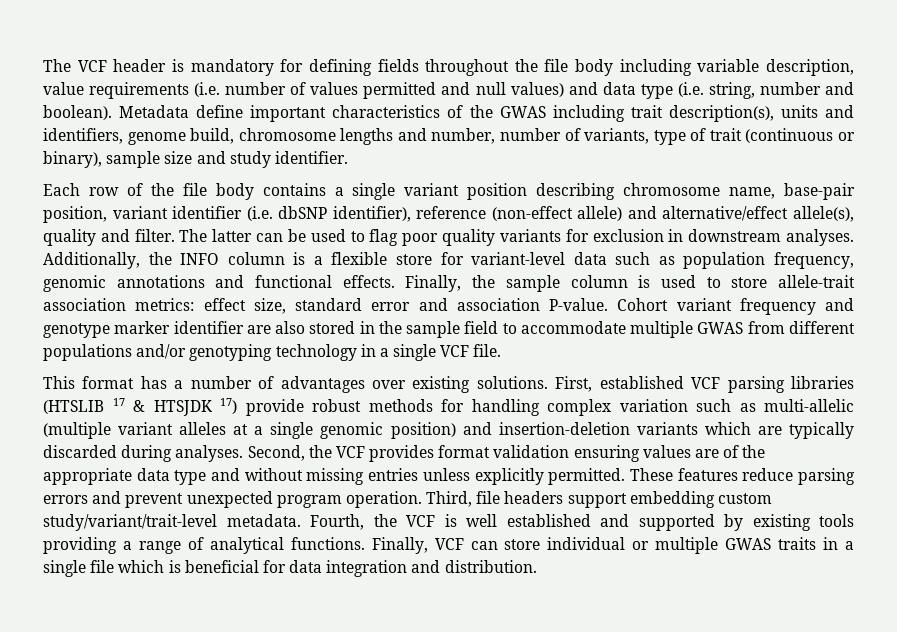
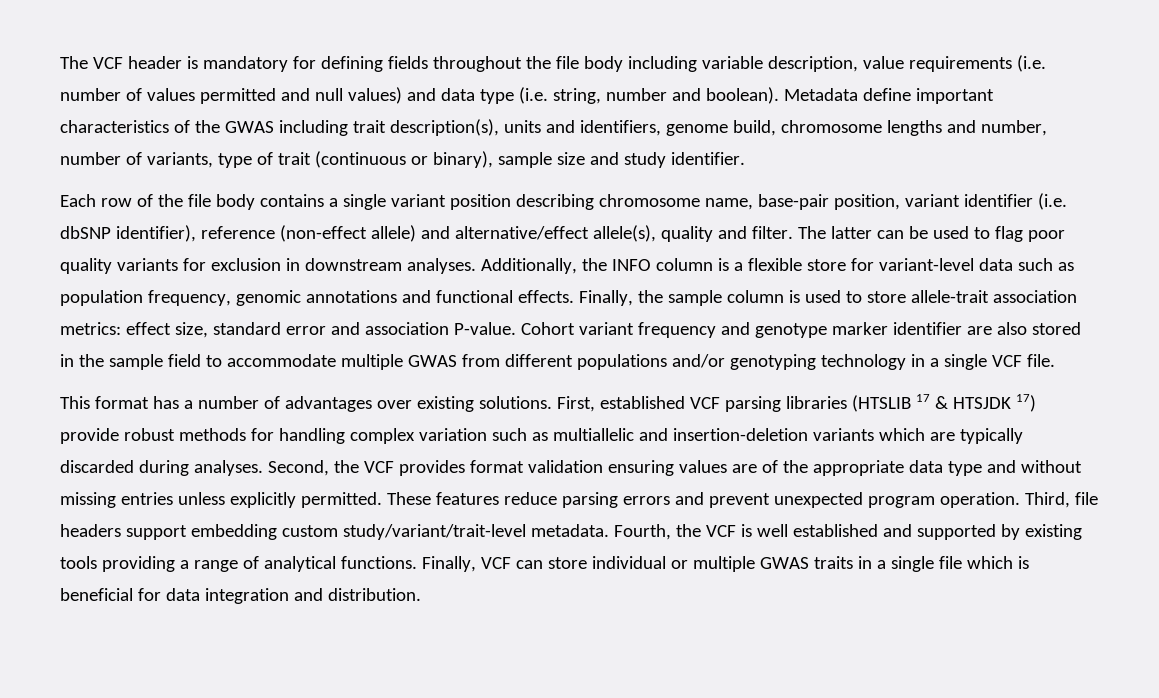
- First, established VCF parsing libraries (HTSLIB 17 & HTSJDK 17) provide robust methods for handling complex variation such as multi-allelic (multiple variant alleles at a single genomic position) and insertion-deletion variants which are typically discarded during analyses.
+ First, established VCF parsing libraries (HTSLIB 17 & HTSJDK 17) provide robust methods for handling complex variation such as multiallelic and insertion-deletion variants which are typically discarded during analyses.

